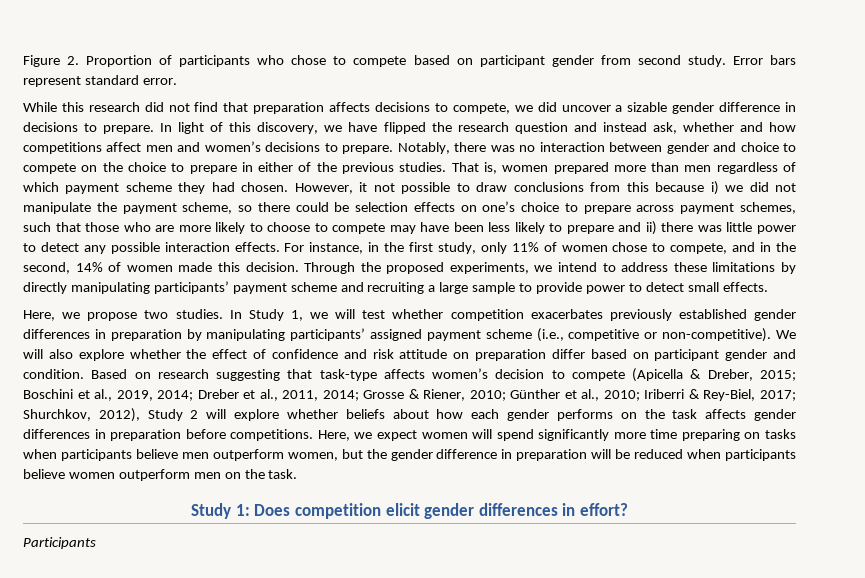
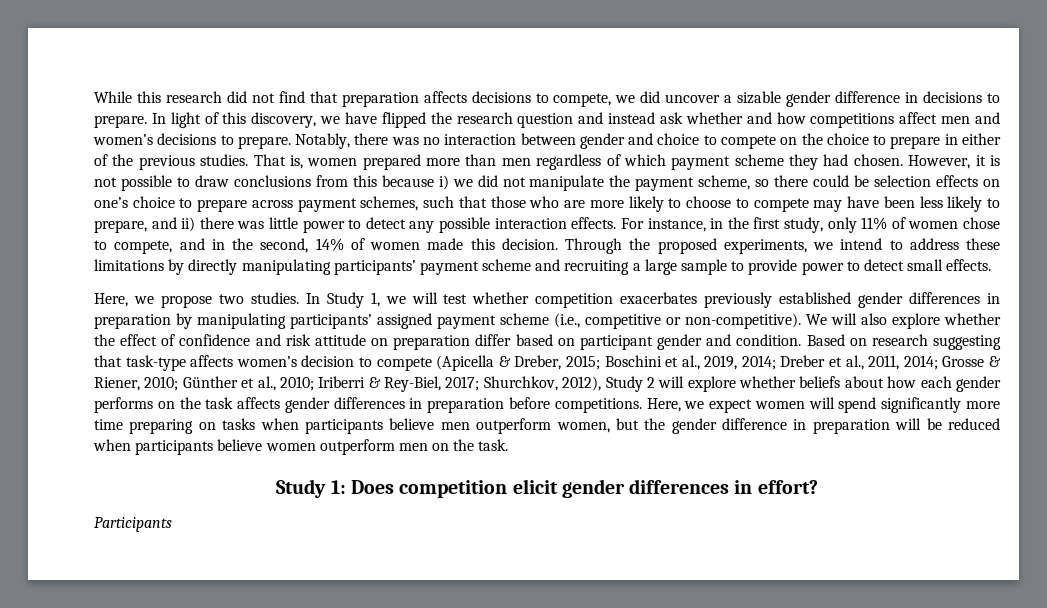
- Figure 2. Proportion of participants who chose to compete based on participant gender from second study. Error bars represent standard error.
- In light of this discovery, we have flipped the research question and instead ask, whether and how competitions affect men and women’s decisions to prepare.
+ In light of this discovery, we have flipped the research question and instead ask whether and how competitions affect men and women’s decisions to prepare.
- However, it not possible to draw conclusions from this because i) we did not manipulate the payment scheme, so there could be selection effects on one’s choice to prepare across payment schemes, such that those who are more likely to choose to compete may have been less likely to prepare and ii) there was little power to detect any possible interaction effects.
+ However, it is not possible to draw conclusions from this because i) we did not manipulate the payment scheme, so there could be selection effects on one’s choice to prepare across payment schemes, such that those who are more likely to choose to compete may have been less likely to prepare, and ii) there was little power to detect any possible interaction effects.

